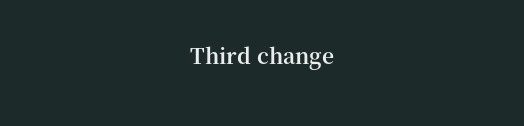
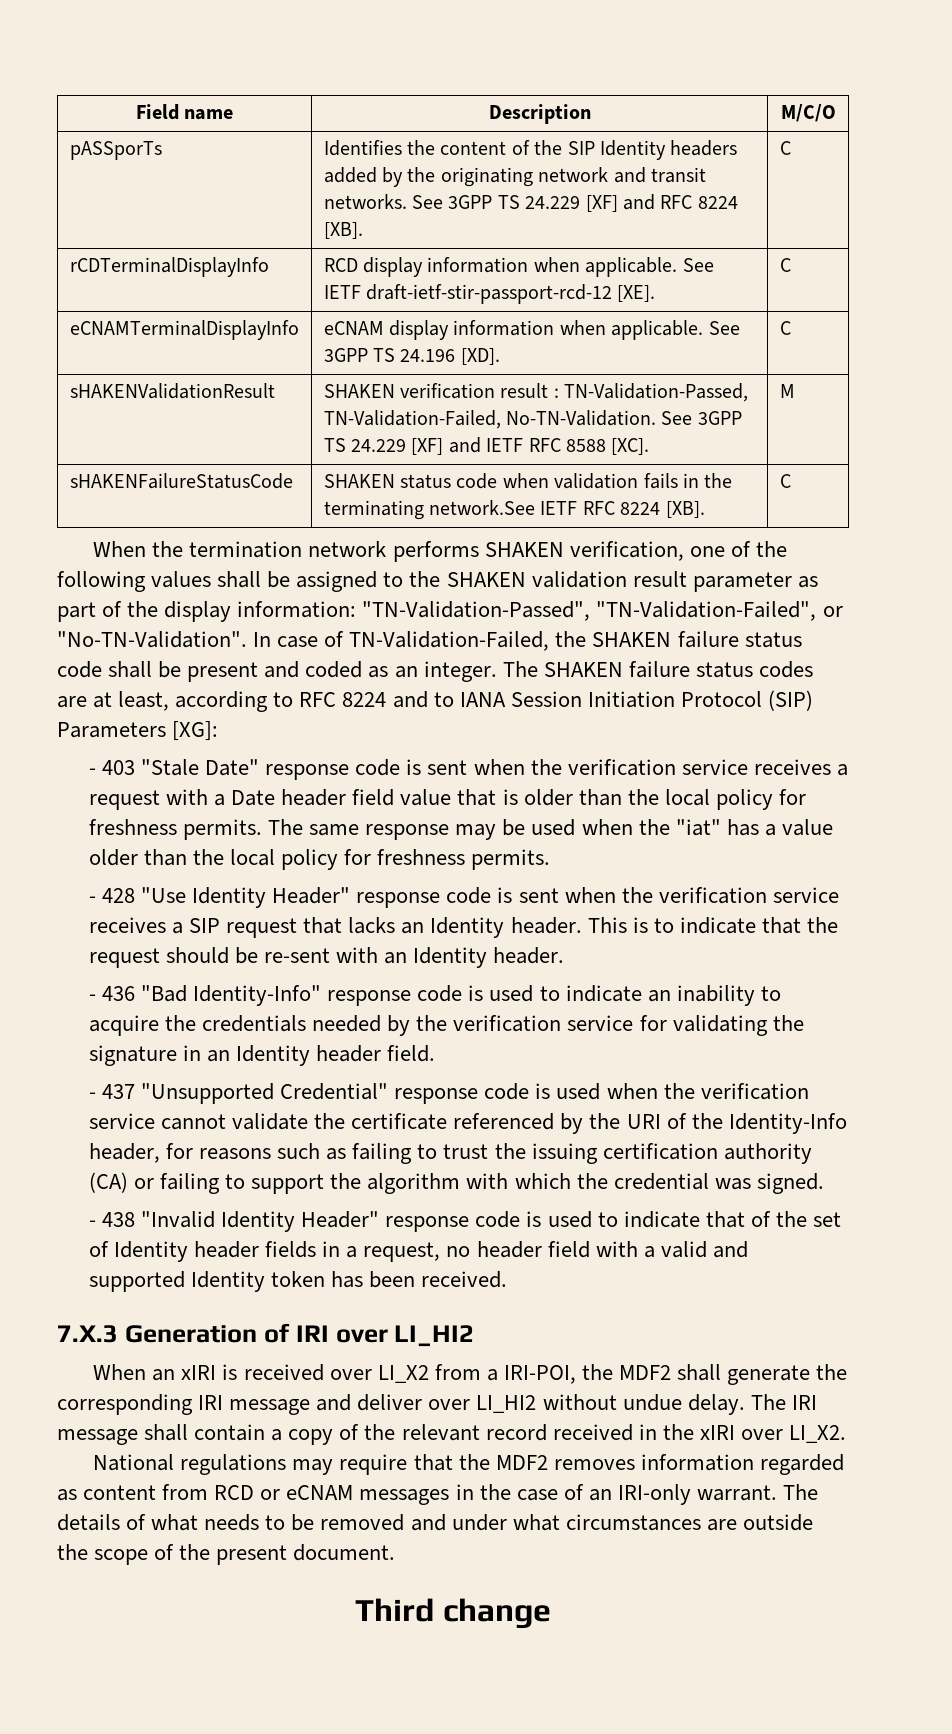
+ Field name | Description | M/C/O
+ pASSporTs | Identifies the content of the SIP Identity headers added by the originating network and transit networks. See 3GPP TS 24.229 [XF] and RFC 8224 [XB]. | C
+ rCDTerminalDisplayInfo | RCD display information when applicable. See IETF draft-ietf-stir-passport-rcd-12 [XE]. | C
+ eCNAMTerminalDisplayInfo | eCNAM display information when applicable. See 3GPP TS 24.196 [XD]. | C
+ sHAKENValidationResult | SHAKEN verification result : TN-Validation-Passed, TN-Validation-Failed, No-TN-Validation. See 3GPP TS 24.229 [XF] and IETF RFC 8588 [XC]. | M
+ sHAKENFailureStatusCode | SHAKEN status code when validation fails in the terminating network.See IETF RFC 8224 [XB]. | C
+ When the termination network performs SHAKEN verification, one of the following values shall be assigned to the SHAKEN validation result parameter as part of the display information: "TN-Validation-Passed", "TN-Validation-Failed", or "No-TN-Validation". In case of TN-Validation-Failed, the SHAKEN failure status code shall be present and coded as an integer. The SHAKEN failure status codes are at least, according to RFC 8224 and to IANA Session Initiation Protocol (SIP) Parameters [XG]:
+ - 403 "Stale Date" response code is sent when the verification service receives a request with a Date header field value that is older than the local policy for freshness permits. The same response may be used when the "iat" has a value older than the local policy for freshness permits.
+ - 428 "Use Identity Header" response code is sent when the verification service receives a SIP request that lacks an Identity header. This is to indicate that the request should be re-sent with an Identity header.
+ - 436 "Bad Identity-Info" response code is used to indicate an inability to acquire the credentials needed by the verification service for validating the signature in an Identity header field.
+ - 437 "Unsupported Credential" response code is used when the verification service cannot validate the certificate referenced by the URI of the Identity-Info header, for reasons such as failing to trust the issuing certification authority (CA) or failing to support the algorithm with which the credential was signed.
+ - 438 "Invalid Identity Header" response code is used to indicate that of the set of Identity header fields in a request, no header field with a valid and supported Identity token has been received.
+ 7.X.3 Generation of IRI over LI_HI2
+ When an xIRI is received over LI_X2 from a IRI-POI, the MDF2 shall generate the corresponding IRI message and deliver over LI_HI2 without undue delay. The IRI message shall contain a copy of the relevant record received in the xIRI over LI_X2.
+ National regulations may require that the MDF2 removes information regarded as content from RCD or eCNAM messages in the case of an IRI-only warrant. The details of what needs to be removed and under what circumstances are outside the scope of the present document.

